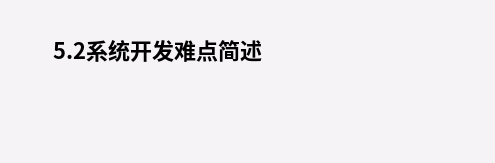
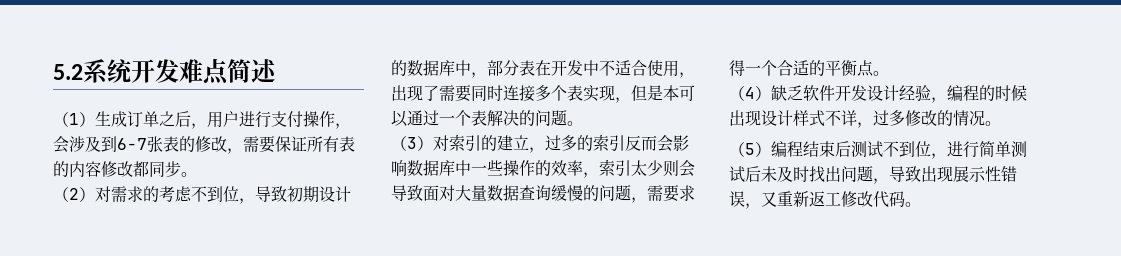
+ （1）生成订单之后，用户进行支付操作，会涉及到6-7张表的修改，需要保证所有表的内容修改都同步。
+ （2）对需求的考虑不到位，导致初期设计的数据库中，部分表在开发中不适合使用，出现了需要同时连接多个表实现，但是本可以通过一个表解决的问题。
+ （3）对索引的建立，过多的索引反而会影响数据库中一些操作的效率，索引太少则会导致面对大量数据查询缓慢的问题，需要求得一个合适的平衡点。
+ （4）缺乏软件开发设计经验，编程的时候出现设计样式不详，过多修改的情况。
+ （5）编程结束后测试不到位，进行简单测试后未及时找出问题，导致出现展示性错误，又重新返工修改代码。

